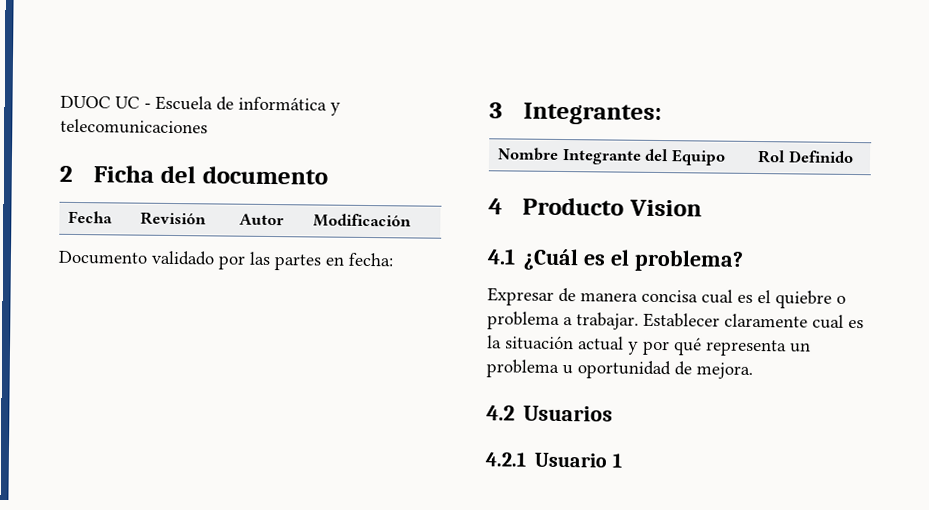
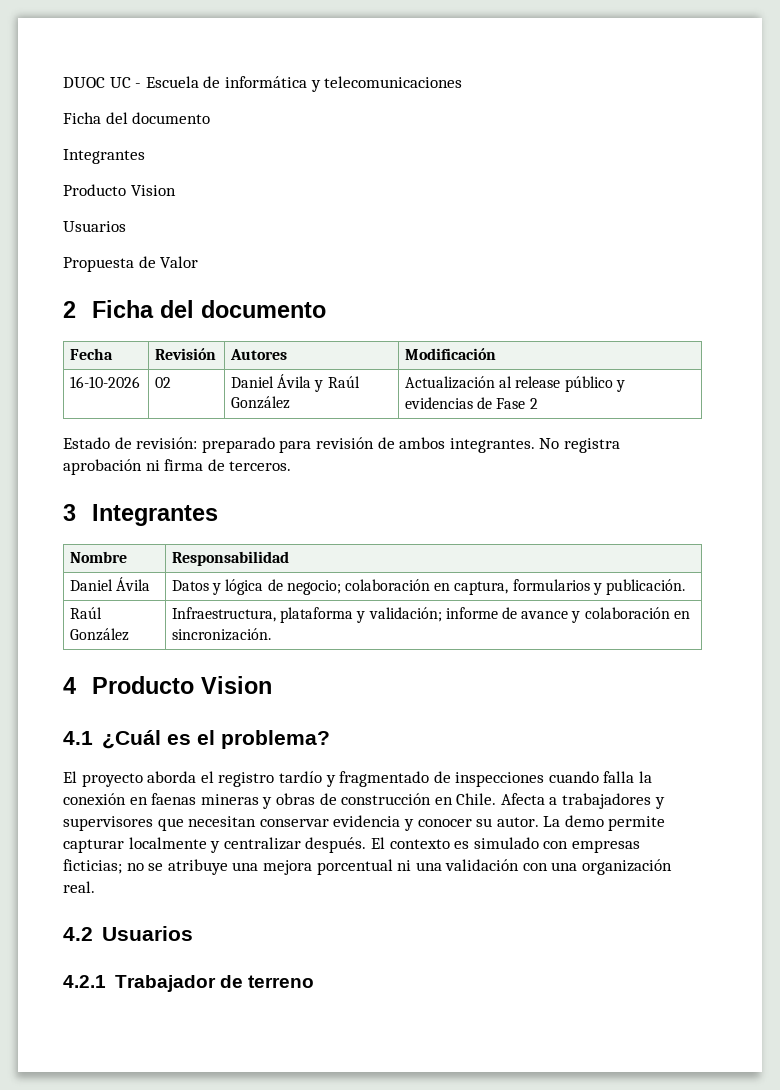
  DUOC UC - Escuela de informática y telecomunicaciones
+ Ficha del documento
+ Integrantes
+ Producto Vision
+ Usuarios
+ Propuesta de Valor
- Fecha | Revisión | Autor | Modificación
+ Fecha | Revisión | Autores | Modificación
- Documento validado por las partes en fecha:
+ 16-10-2026 | 02 | Daniel Ávila y Raúl González | Actualización al release público y evidencias de Fase 2
+ Estado de revisión: preparado para revisión de ambos integrantes. No registra aprobación ni firma de terceros.
- 3 Integrantes:
+ 3 Integrantes
- Nombre Integrante del Equipo | Rol Definido
+ Nombre | Responsabilidad
+ Daniel Ávila | Datos y lógica de negocio; colaboración en captura, formularios y publicación.
+ Raúl González | Infraestructura, plataforma y validación; informe de avance y colaboración en sincronización.
- Expresar de manera concisa cual es el quiebre o problema a trabajar. Establecer claramente cual es la situación actual y por qué representa un problema u oportunidad de mejora.
+ El proyecto aborda el registro tardío y fragmentado de inspecciones cuando falla la conexión en faenas mineras y obras de construcción en Chile. Afecta a trabajadores y supervisores que necesitan conservar evidencia y conocer su autor. La demo permite capturar localmente y centralizar después. El contexto es simulado con empresas ficticias; no se atribuye una mejora porcentual ni una validación con una organización real.
- 4.2.1 Usuario 1
+ 4.2.1 Trabajador de terreno

